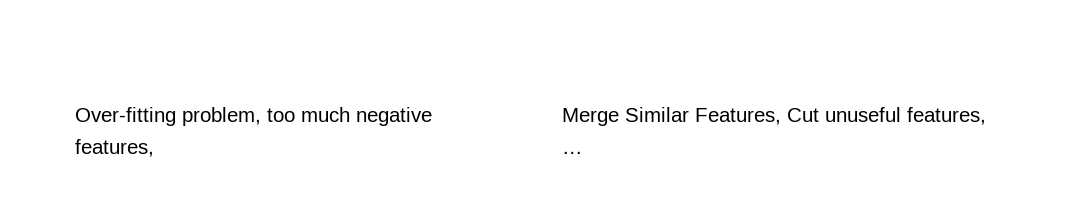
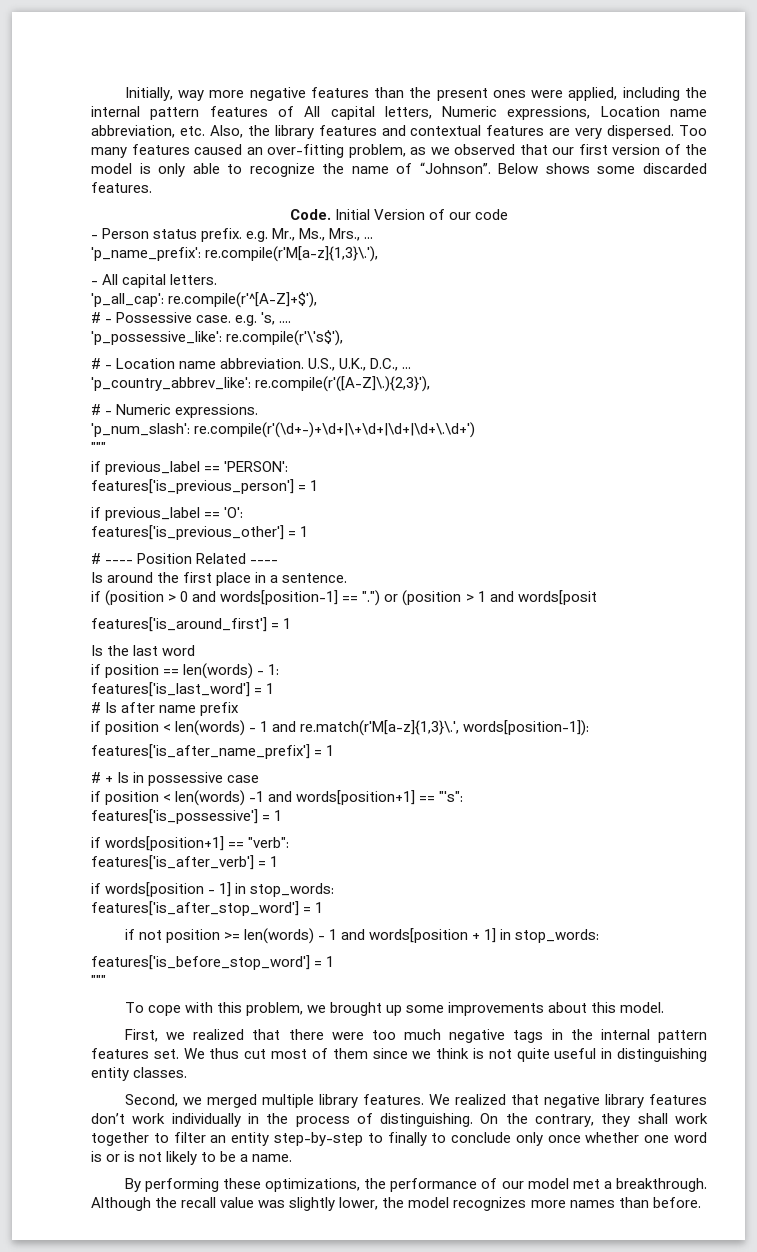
- Over-fitting problem, too much negative features,
- Merge Similar Features, Cut unuseful features, …
+ Initially, way more negative features than the present ones were applied, including the internal pattern features of All capital letters, Numeric expressions, Location name abbreviation, etc. Also, the library features and contextual features are very dispersed. Too many features caused an over-fitting problem, as we observed that our first version of the model is only able to recognize the name of “Johnson”. Below shows some discarded features.
+ Code. Initial Version of our code
+ - Person status prefix. e.g. Mr., Ms., Mrs., ...
+ 'p_name_prefix': re.compile(r'M[a-z]{1,3}\.'),
+ - All capital letters.
+ 'p_all_cap': re.compile(r'^[A-Z]+$'),
+ # - Possessive case. e.g. 's, ....
+ 'p_possessive_like': re.compile(r'\'s$'),
+ # - Location name abbreviation. U.S., U.K., D.C., ...
+ 'p_country_abbrev_like': re.compile(r'([A-Z]\.){2,3}'),
+ # - Numeric expressions.
+ 'p_num_slash': re.compile(r'(\d+-)+\d+|\+\d+|\d+|\d+\.\d+')
+ """
+ if previous_label == 'PERSON':
+ features['is_previous_person'] = 1
+ if previous_label == 'O':
+ features['is_previous_other'] = 1
+ # ---- Position Related ----
+ Is around the first place in a sentence.
+ if (position > 0 and words[position-1] == ".") or (position > 1 and words[posit
+ features['is_around_first'] = 1
+ Is the last word
+ if position == len(words) - 1:
+ features['is_last_word'] = 1
+ # Is after name prefix
+ if position < len(words) - 1 and re.match(r'M[a-z]{1,3}\.', words[position-1]):
+ features['is_after_name_prefix'] = 1
+ # + Is in possessive case
+ if position < len(words) -1 and words[position+1] == "'s":
+ features['is_possessive'] = 1
+ if words[position+1] == "verb":
+ features['is_after_verb'] = 1
+ if words[position - 1] in stop_words:
+ features['is_after_stop_word'] = 1
+ if not position >= len(words) - 1 and words[position + 1] in stop_words:
+ features['is_before_stop_word'] = 1
+ """
+ To cope with this problem, we brought up some improvements about this model.
+ First, we realized that there were too much negative tags in the internal pattern features set. We thus cut most of them since we think is not quite useful in distinguishing entity classes.
+ Second, we merged multiple library features. We realized that negative library features don’t work individually in the process of distinguishing. On the contrary, they shall work together to filter an entity step-by-step to finally to conclude only once whether one word is or is not likely to be a name.
+ By performing these optimizations, the performance of our model met a breakthrough. Although the recall value was slightly lower, the model recognizes more names than before.

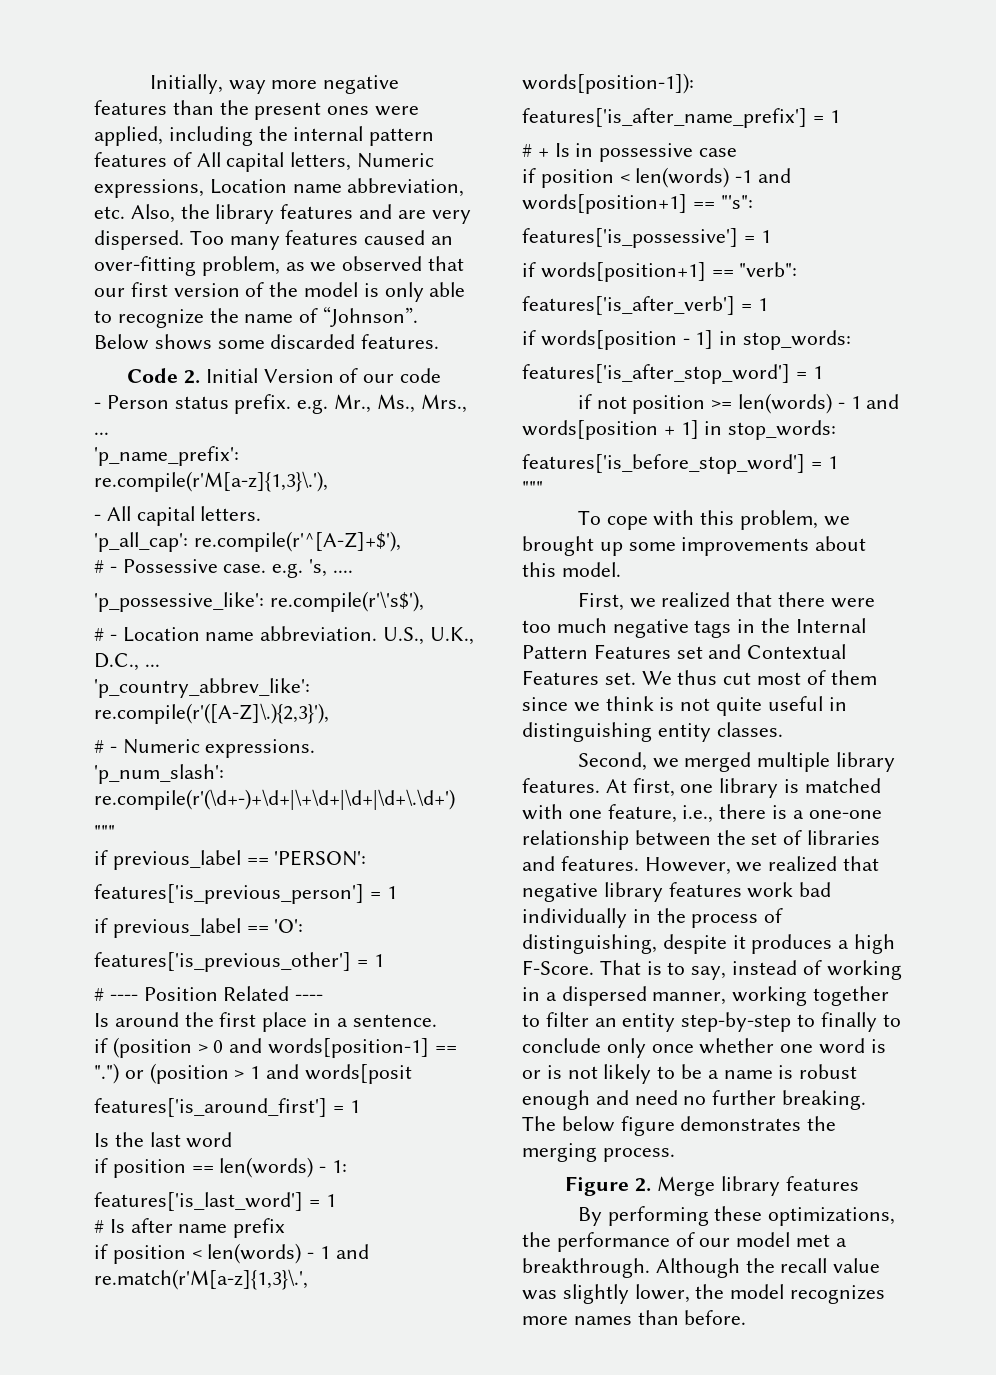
- Initially, way more negative features than the present ones were applied, including the internal pattern features of All capital letters, Numeric expressions, Location name abbreviation, etc. Also, the library features and contextual features are very dispersed.
+ Initially, way more negative features than the present ones were applied, including the internal pattern features of All capital letters, Numeric expressions, Location name abbreviation, etc. Also, the library features and are very dispersed.
- Code. Initial Version of our code
+ Code 2. Initial Version of our code
- First, we realized that there were too much negative tags in the internal pattern features set.
+ First, we realized that there were too much negative tags in the Internal Pattern Features set and Contextual Features set.
- We realized that negative library features don’t work individually in the process of distinguishing. On the contrary, they shall work together to filter an entity step-by-step to finally to conclude only once whether one word is or is not likely to be a name.
+ At first, one library is matched with one feature, i.e., there is a one-one relationship between the set of libraries and features. However, we realized that negative library features work bad individually in the process of distinguishing, despite it produces a high F-Score. That is to say, instead of working in a dispersed manner, working together to filter an entity step-by-step to finally to conclude only once whether one word is or is not likely to be a name is robust enough and need no further breaking. The below figure demonstrates the merging process.
+ Figure 2. Merge library features

